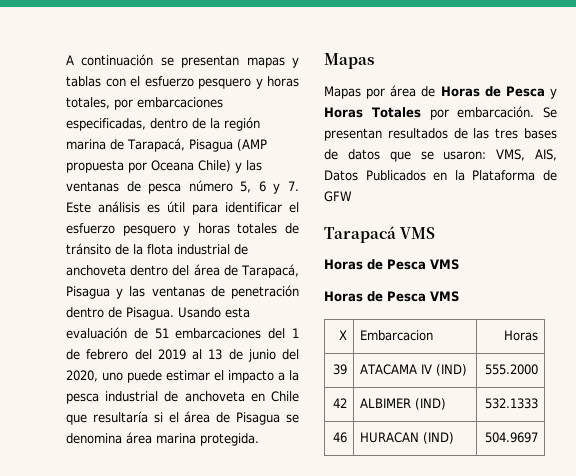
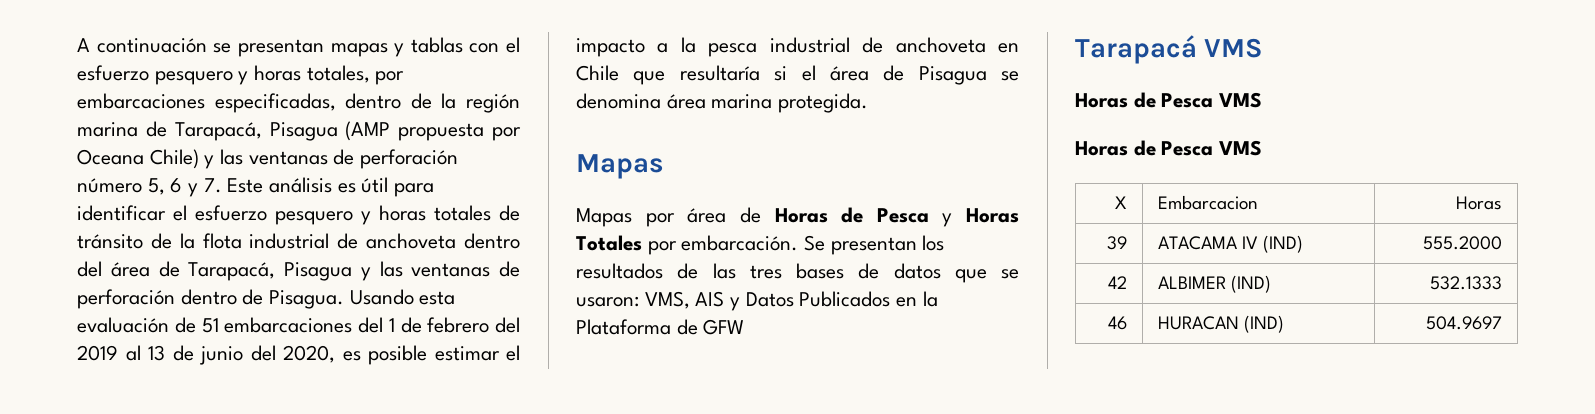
- A continuación se presentan mapas y tablas con el esfuerzo pesquero y horas totales, por embarcaciones especificadas, dentro de la región marina de Tarapacá, Pisagua (AMP propuesta por Oceana Chile) y las ventanas de pesca número 5, 6 y 7. Este análisis es útil para identificar el esfuerzo pesquero y horas totales de tránsito de la flota industrial de anchoveta dentro del área de Tarapacá, Pisagua y las ventanas de penetración dentro de Pisagua.
+ A continuación se presentan mapas y tablas con el esfuerzo pesquero y horas totales, por embarcaciones especificadas, dentro de la región marina de Tarapacá, Pisagua (AMP propuesta por Oceana Chile) y las ventanas de perforación número 5, 6 y 7. Este análisis es útil para identificar el esfuerzo pesquero y horas totales de tránsito de la flota industrial de anchoveta dentro del área de Tarapacá, Pisagua y las ventanas de perforación dentro de Pisagua.
- Usando esta evaluación de 51 embarcaciones del 1 de febrero del 2019 al 13 de junio del 2020, uno puede estimar el impacto a la pesca industrial de anchoveta en Chile que resultaría si el área de Pisagua se denomina área marina protegida.
+ Usando esta evaluación de 51 embarcaciones del 1 de febrero del 2019 al 13 de junio del 2020, es posible estimar el impacto a la pesca industrial de anchoveta en Chile que resultaría si el área de Pisagua se denomina área marina protegida.
- Se presentan resultados de las tres bases de datos que se usaron: VMS, AIS, Datos Publicados en la Plataforma de GFW
+ Se presentan los resultados de las tres bases de datos que se usaron: VMS, AIS y Datos Publicados en la Plataforma de GFW

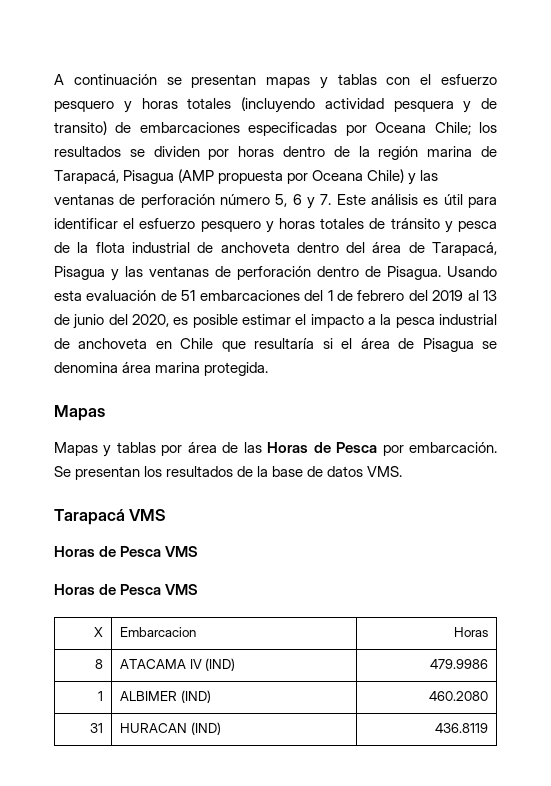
- A continuación se presentan mapas y tablas con el esfuerzo pesquero y horas totales, por embarcaciones especificadas, dentro de la región marina de Tarapacá, Pisagua (AMP propuesta por Oceana Chile) y las ventanas de perforación número 5, 6 y 7. Este análisis es útil para identificar el esfuerzo pesquero y horas totales de tránsito de la flota industrial de anchoveta dentro del área de Tarapacá, Pisagua y las ventanas de perforación dentro de Pisagua.
+ A continuación se presentan mapas y tablas con el esfuerzo pesquero y horas totales (incluyendo actividad pesquera y de transito) de embarcaciones especificadas por Oceana Chile; los resultados se dividen por horas dentro de la región marina de Tarapacá, Pisagua (AMP propuesta por Oceana Chile) y las ventanas de perforación número 5, 6 y 7. Este análisis es útil para identificar el esfuerzo pesquero y horas totales de tránsito y pesca de la flota industrial de anchoveta dentro del área de Tarapacá, Pisagua y las ventanas de perforación dentro de Pisagua.
- Mapas por área de Horas de Pesca y Horas Totales por embarcación.
+ Mapas y tablas por área de las Horas de Pesca por embarcación.
- Se presentan los resultados de las tres bases de datos que se usaron: VMS, AIS y Datos Publicados en la Plataforma de GFW
+ Se presentan los resultados de la base de datos VMS.
- 39 | ATACAMA IV (IND) | 555.2000
- 42 | ALBIMER (IND) | 532.1333
- 46 | HURACAN (IND) | 504.9697
+ 8 | ATACAMA IV (IND) | 479.9986
+ 1 | ALBIMER (IND) | 460.2080
+ 31 | HURACAN (IND) | 436.8119

